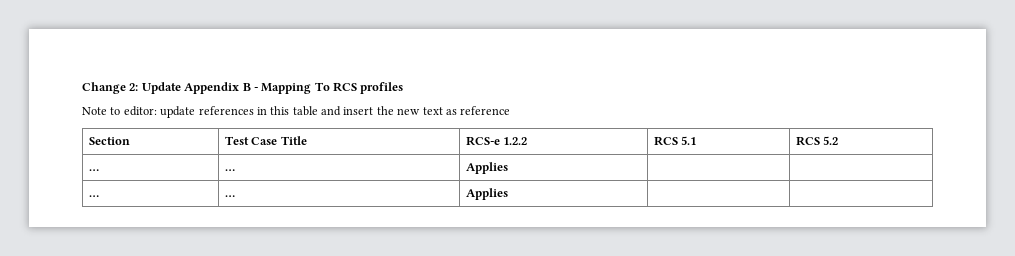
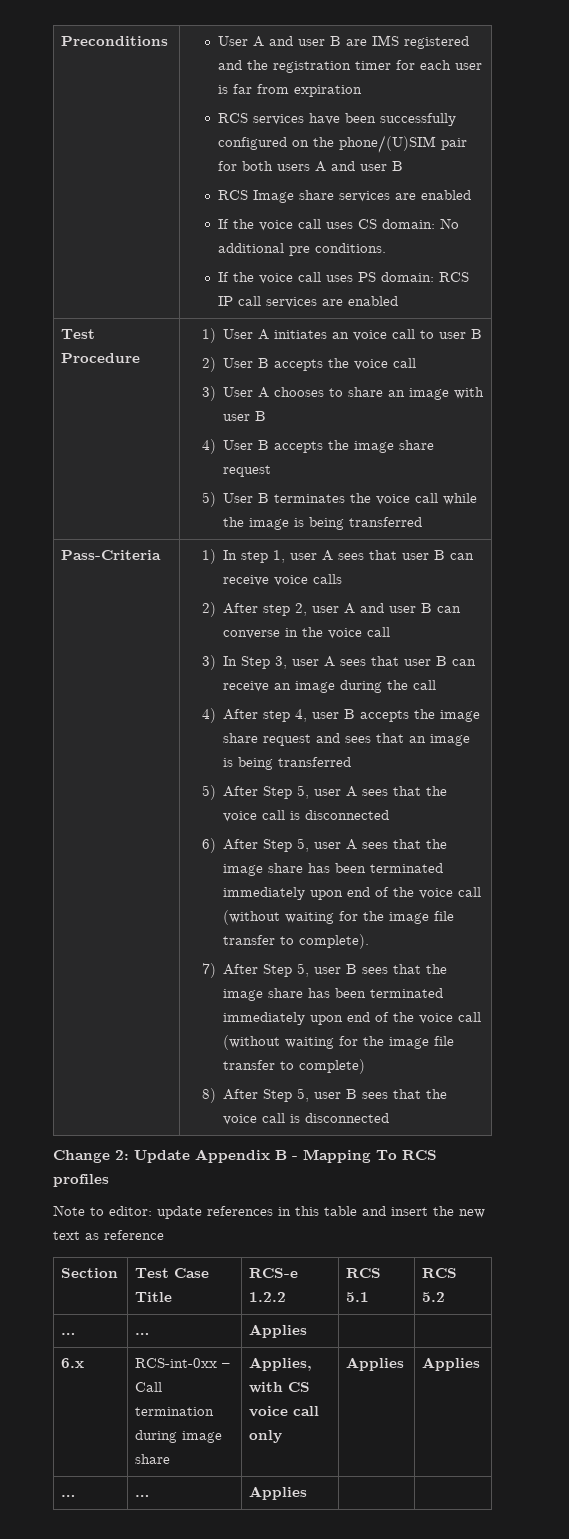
+ Preconditions | User A and user B are IMS registered and the registration timer for each user is far from expiration
+ RCS services have been successfully configured on the phone/(U)SIM pair for both users A and user B
+ RCS Image share services are enabled
+ If the voice call uses CS domain: No additional pre conditions.
+ If the voice call uses PS domain: RCS IP call services are enabled
+ Test Procedure | 1) User A initiates an voice call to user B
+ 2) User B accepts the voice call
+ 3) User A chooses to share an image with user B
+ 4) User B accepts the image share request
+ 5) User B terminates the voice call while the image is being transferred
+ Pass-Criteria | 1) In step 1, user A sees that user B can receive voice calls
+ 2) After step 2, user A and user B can converse in the voice call
+ 3) In Step 3, user A sees that user B can receive an image during the call
+ 4) After step 4, user B accepts the image share request and sees that an image is being transferred
+ 5) After Step 5, user A sees that the voice call is disconnected
+ 6) After Step 5, user A sees that the image share has been terminated immediately upon end of the voice call (without waiting for the image file transfer to complete).
+ 7) After Step 5, user B sees that the image share has been terminated immediately upon end of the voice call (without waiting for the image file transfer to complete)
+ 8) After Step 5, user B sees that the voice call is disconnected
+ 6.x | RCS-int-0xx – Call termination during image share | Applies, with CS voice call only | Applies | Applies

